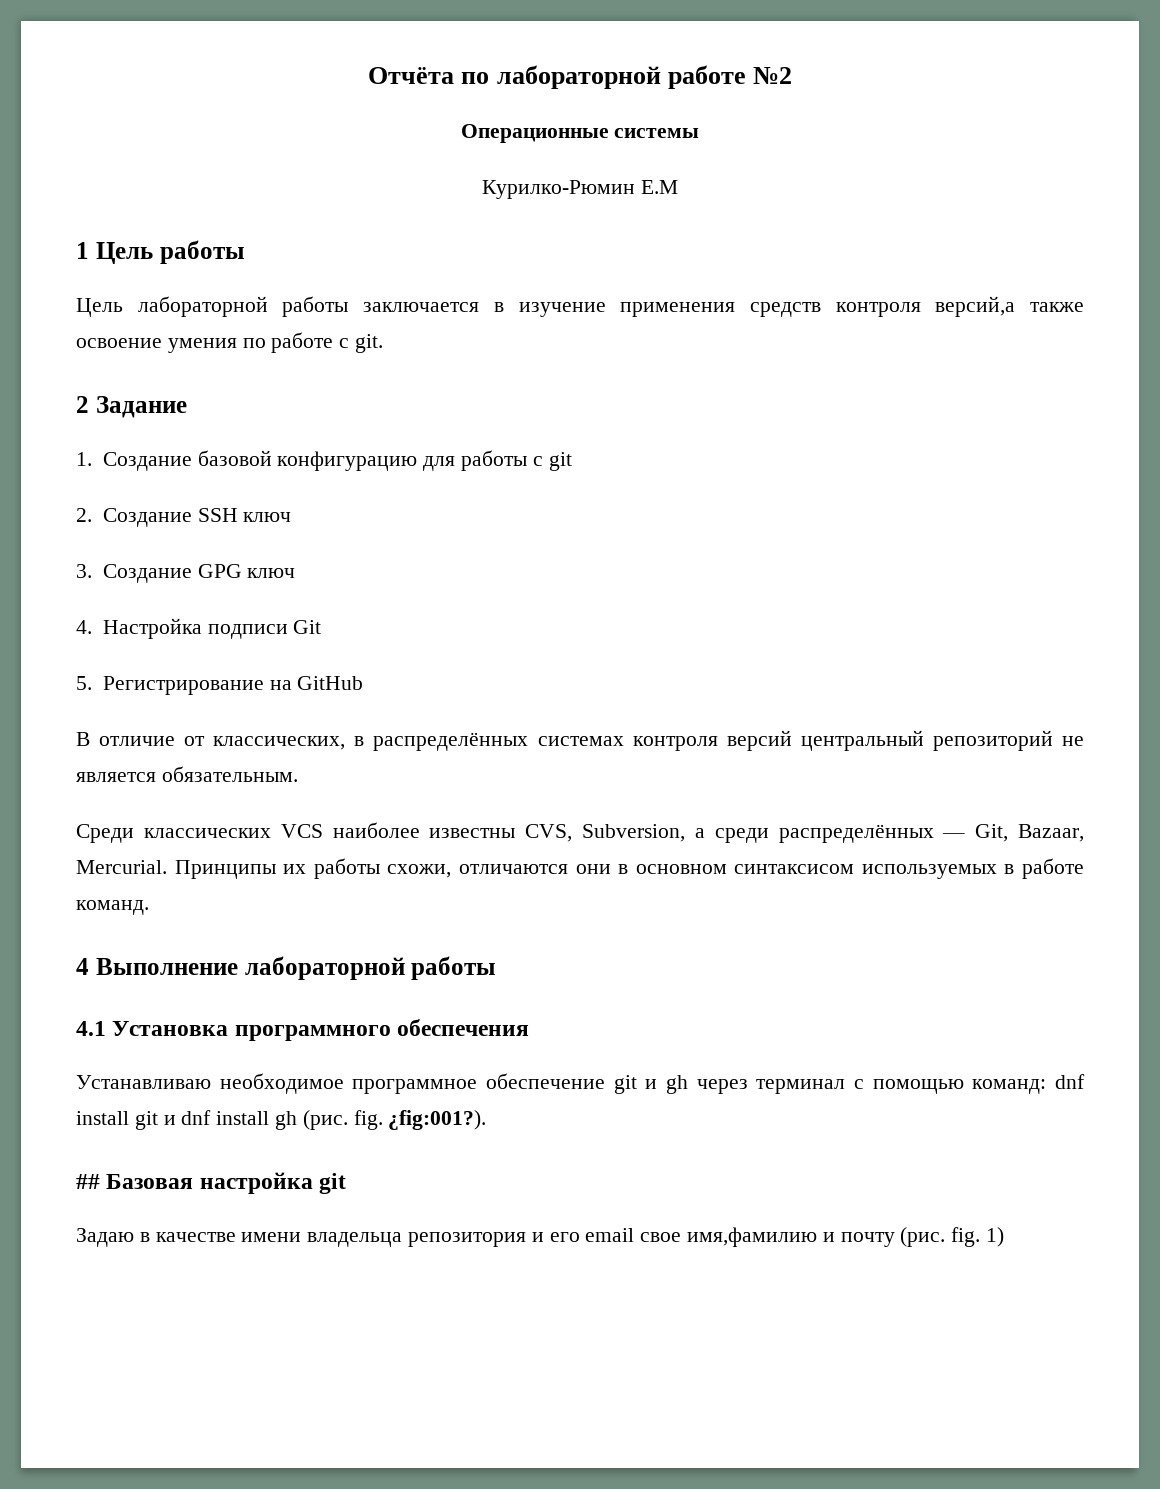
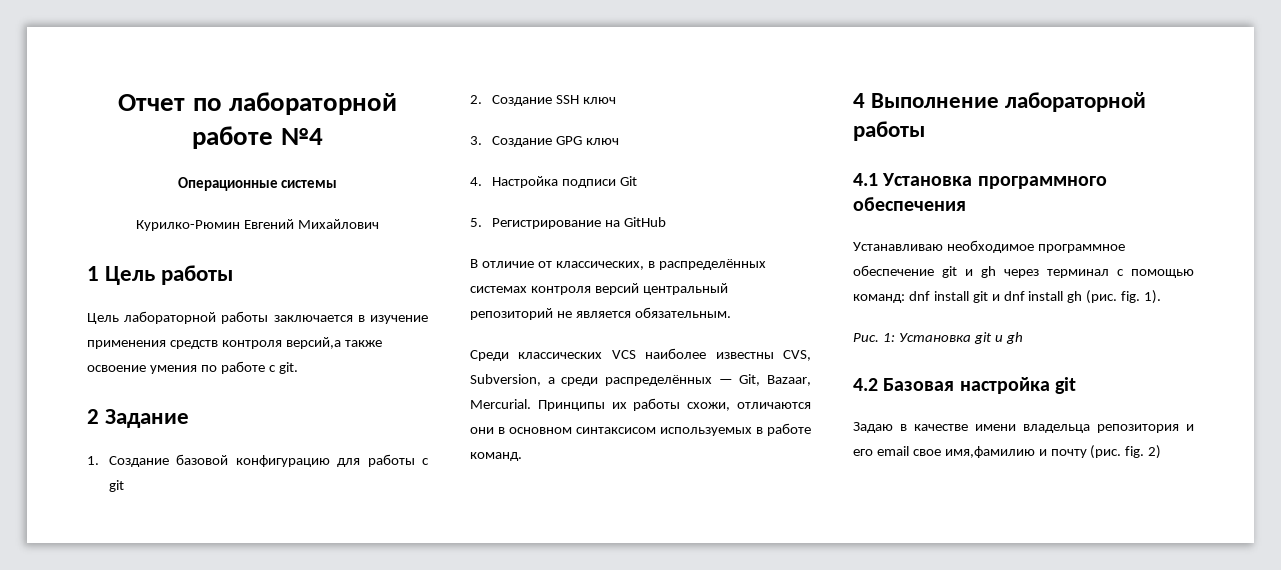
- Отчёта по лабораторной работе №2
+ Отчет по лабораторной работе №4
- Курилко-Рюмин Е.М
+ Курилко-Рюмин Евгений Михайлович
- Устанавливаю необходимое программное обеспечение git и gh через терминал с помощью команд: dnf install git и dnf install gh (рис. fig. ¿fig:001?).
- ## Базовая настройка git
+ Устанавливаю необходимое программное обеспечение git и gh через терминал с помощью команд: dnf install git и dnf install gh (рис. fig. 1).
+ Рис. 1: Установка git и gh
+ 4.2 Базовая настройка git
- Задаю в качестве имени владельца репозитория и его email свое имя,фамилию и почту (рис. fig. 1)
+ Задаю в качестве имени владельца репозитория и его email свое имя,фамилию и почту (рис. fig. 2)

